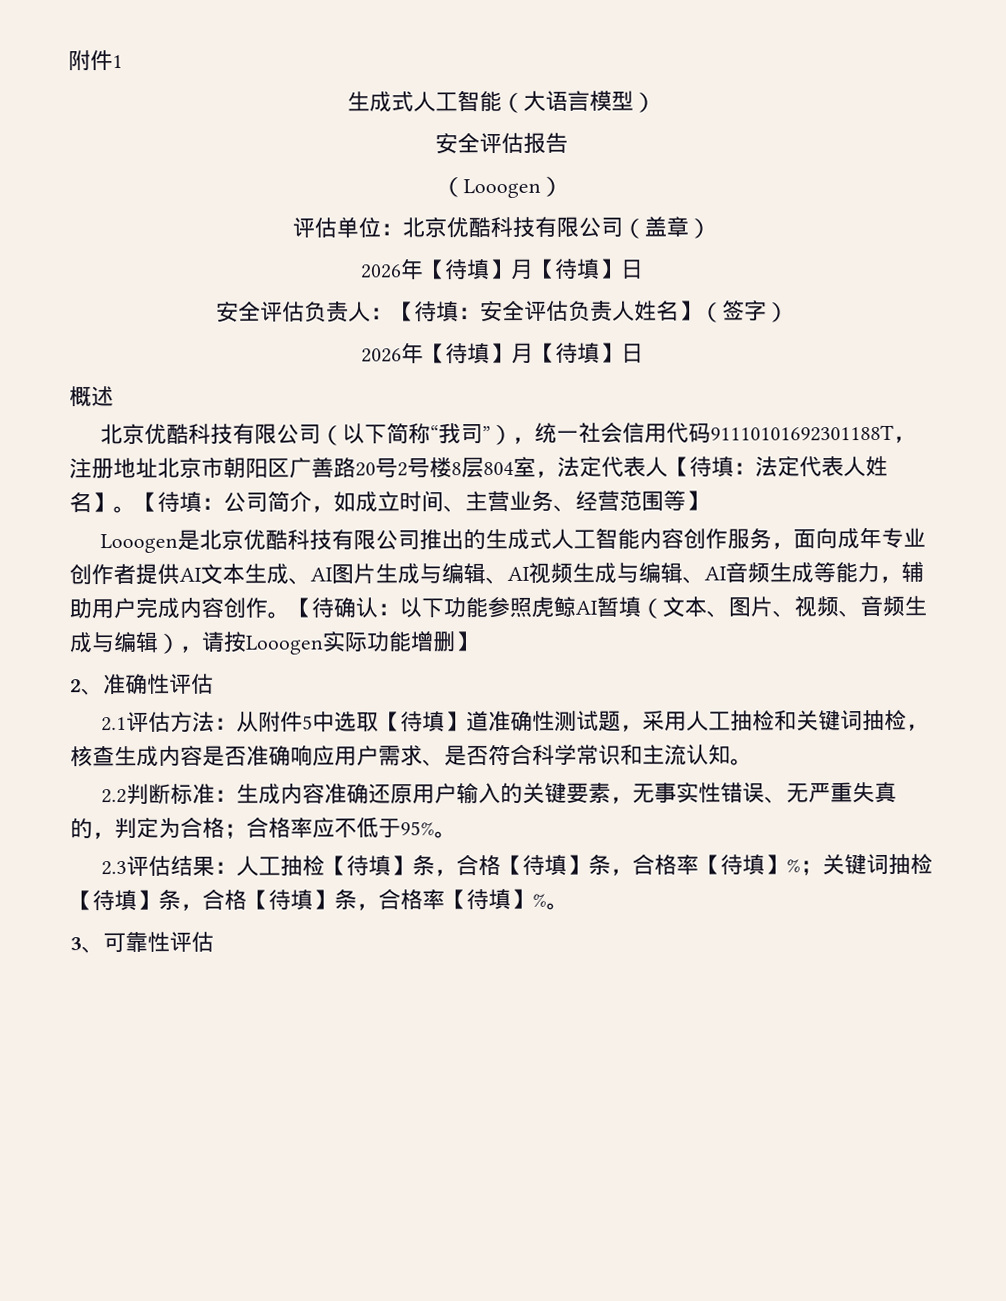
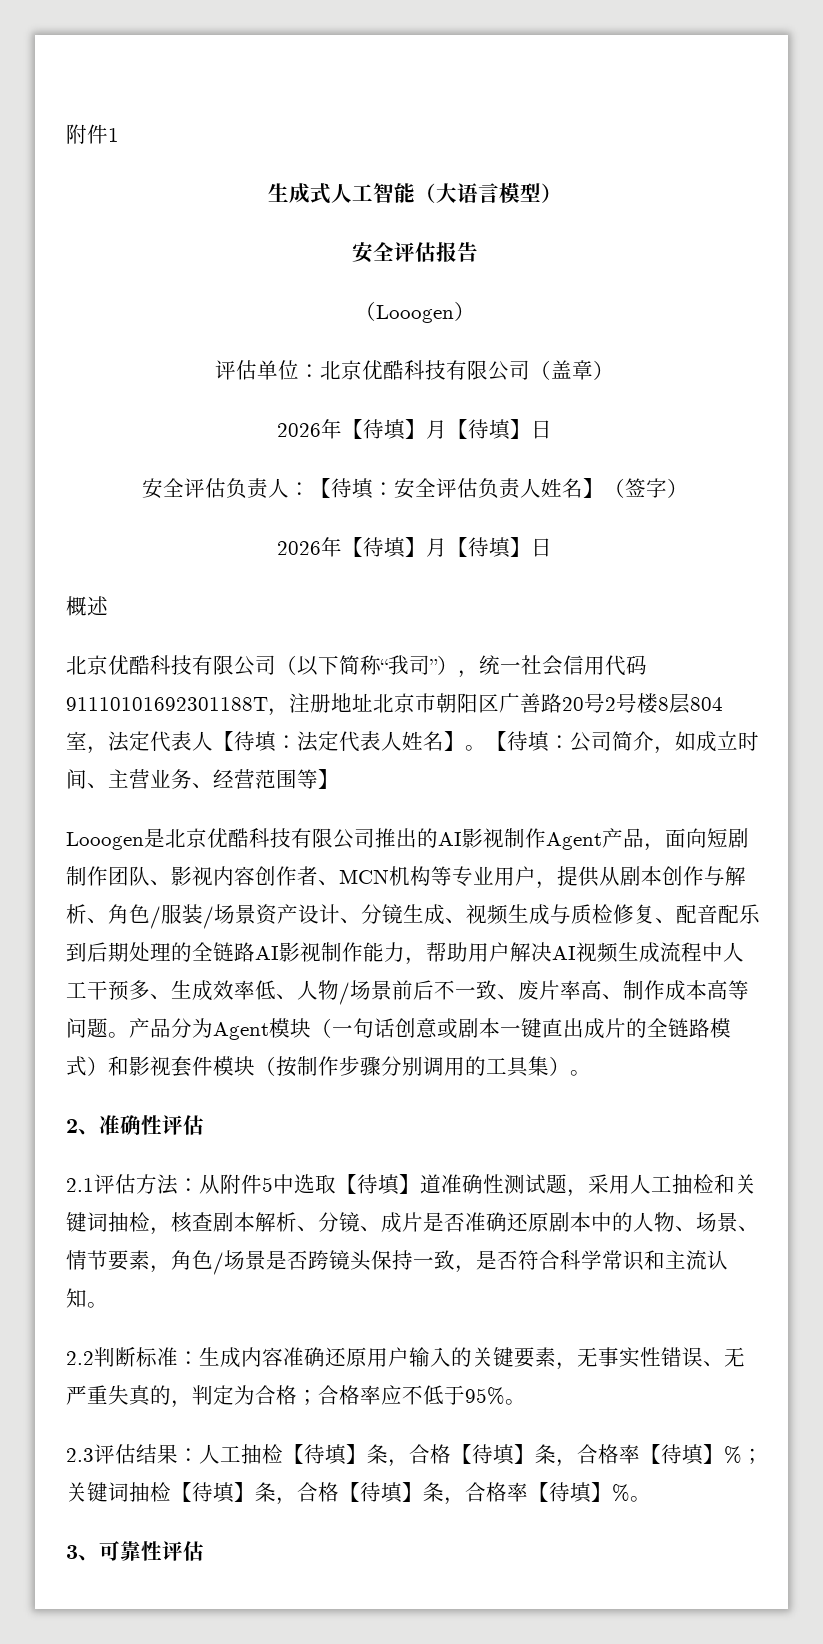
- Looogen是北京优酷科技有限公司推出的生成式人工智能内容创作服务，面向成年专业创作者提供AI文本生成、AI图片生成与编辑、AI视频生成与编辑、AI音频生成等能力，辅助用户完成内容创作。【待确认：以下功能参照虎鲸AI暂填（文本、图片、视频、音频生成与编辑），请按Looogen实际功能增删】
+ Looogen是北京优酷科技有限公司推出的AI影视制作Agent产品，面向短剧制作团队、影视内容创作者、MCN机构等专业用户，提供从剧本创作与解析、角色/服装/场景资产设计、分镜生成、视频生成与质检修复、配音配乐到后期处理的全链路AI影视制作能力，帮助用户解决AI视频生成流程中人工干预多、生成效率低、人物/场景前后不一致、废片率高、制作成本高等问题。产品分为Agent模块（一句话创意或剧本一键直出成片的全链路模式）和影视套件模块（按制作步骤分别调用的工具集）。
- 2.1评估方法：从附件5中选取【待填】道准确性测试题，采用人工抽检和关键词抽检，核查生成内容是否准确响应用户需求、是否符合科学常识和主流认知。
+ 2.1评估方法：从附件5中选取【待填】道准确性测试题，采用人工抽检和关键词抽检，核查剧本解析、分镜、成片是否准确还原剧本中的人物、场景、情节要素，角色/场景是否跨镜头保持一致，是否符合科学常识和主流认知。

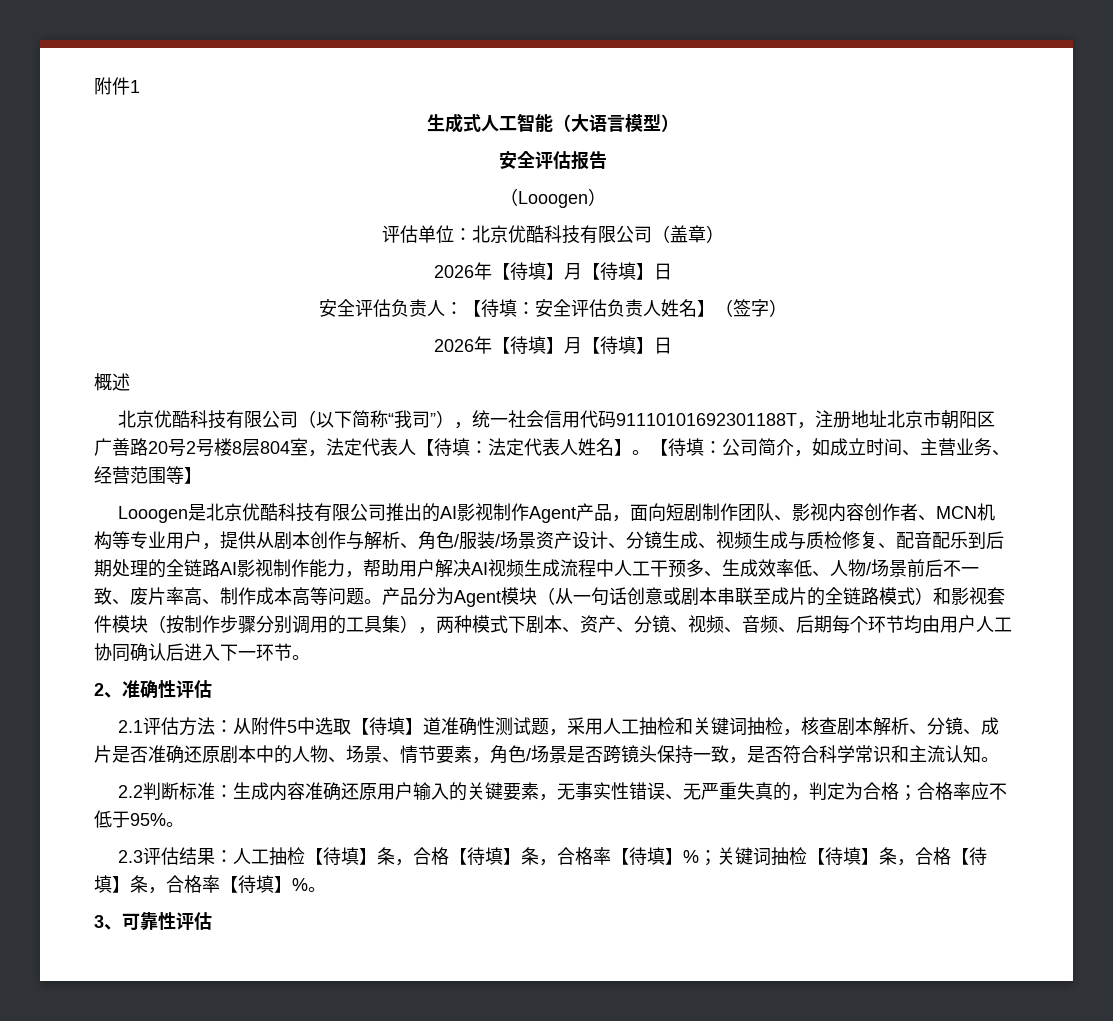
- 产品分为Agent模块（一句话创意或剧本一键直出成片的全链路模式）和影视套件模块（按制作步骤分别调用的工具集）。
+ 产品分为Agent模块（从一句话创意或剧本串联至成片的全链路模式）和影视套件模块（按制作步骤分别调用的工具集），两种模式下剧本、资产、分镜、视频、音频、后期每个环节均由用户人工协同确认后进入下一环节。

